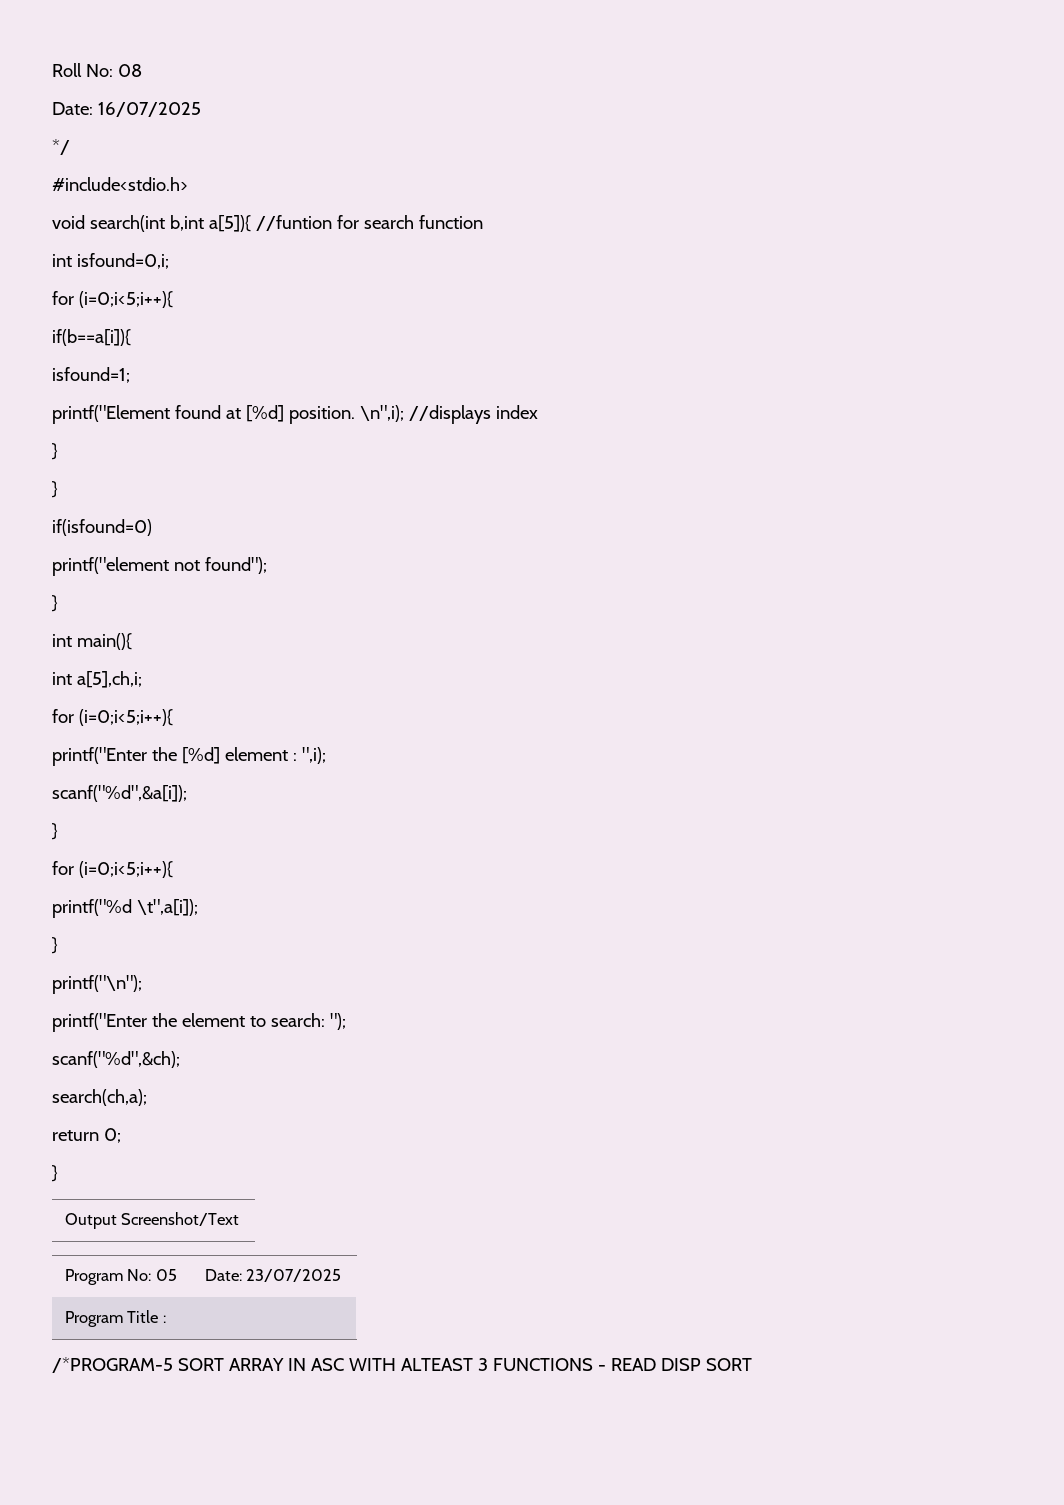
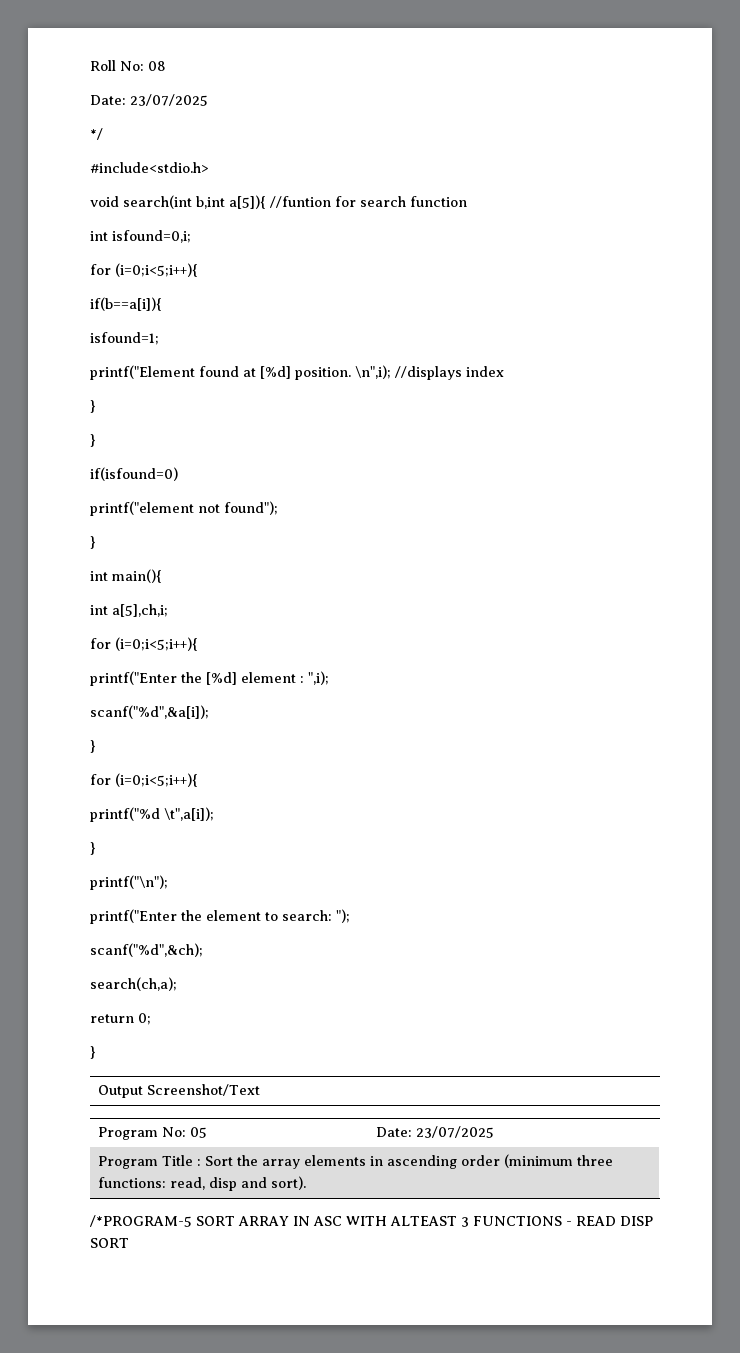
  Roll No: 08
- Date: 16/07/2025
+ Date: 23/07/2025
- Program Title :
+ Program Title : Sort the array elements in ascending order (minimum three functions: read, disp and sort).

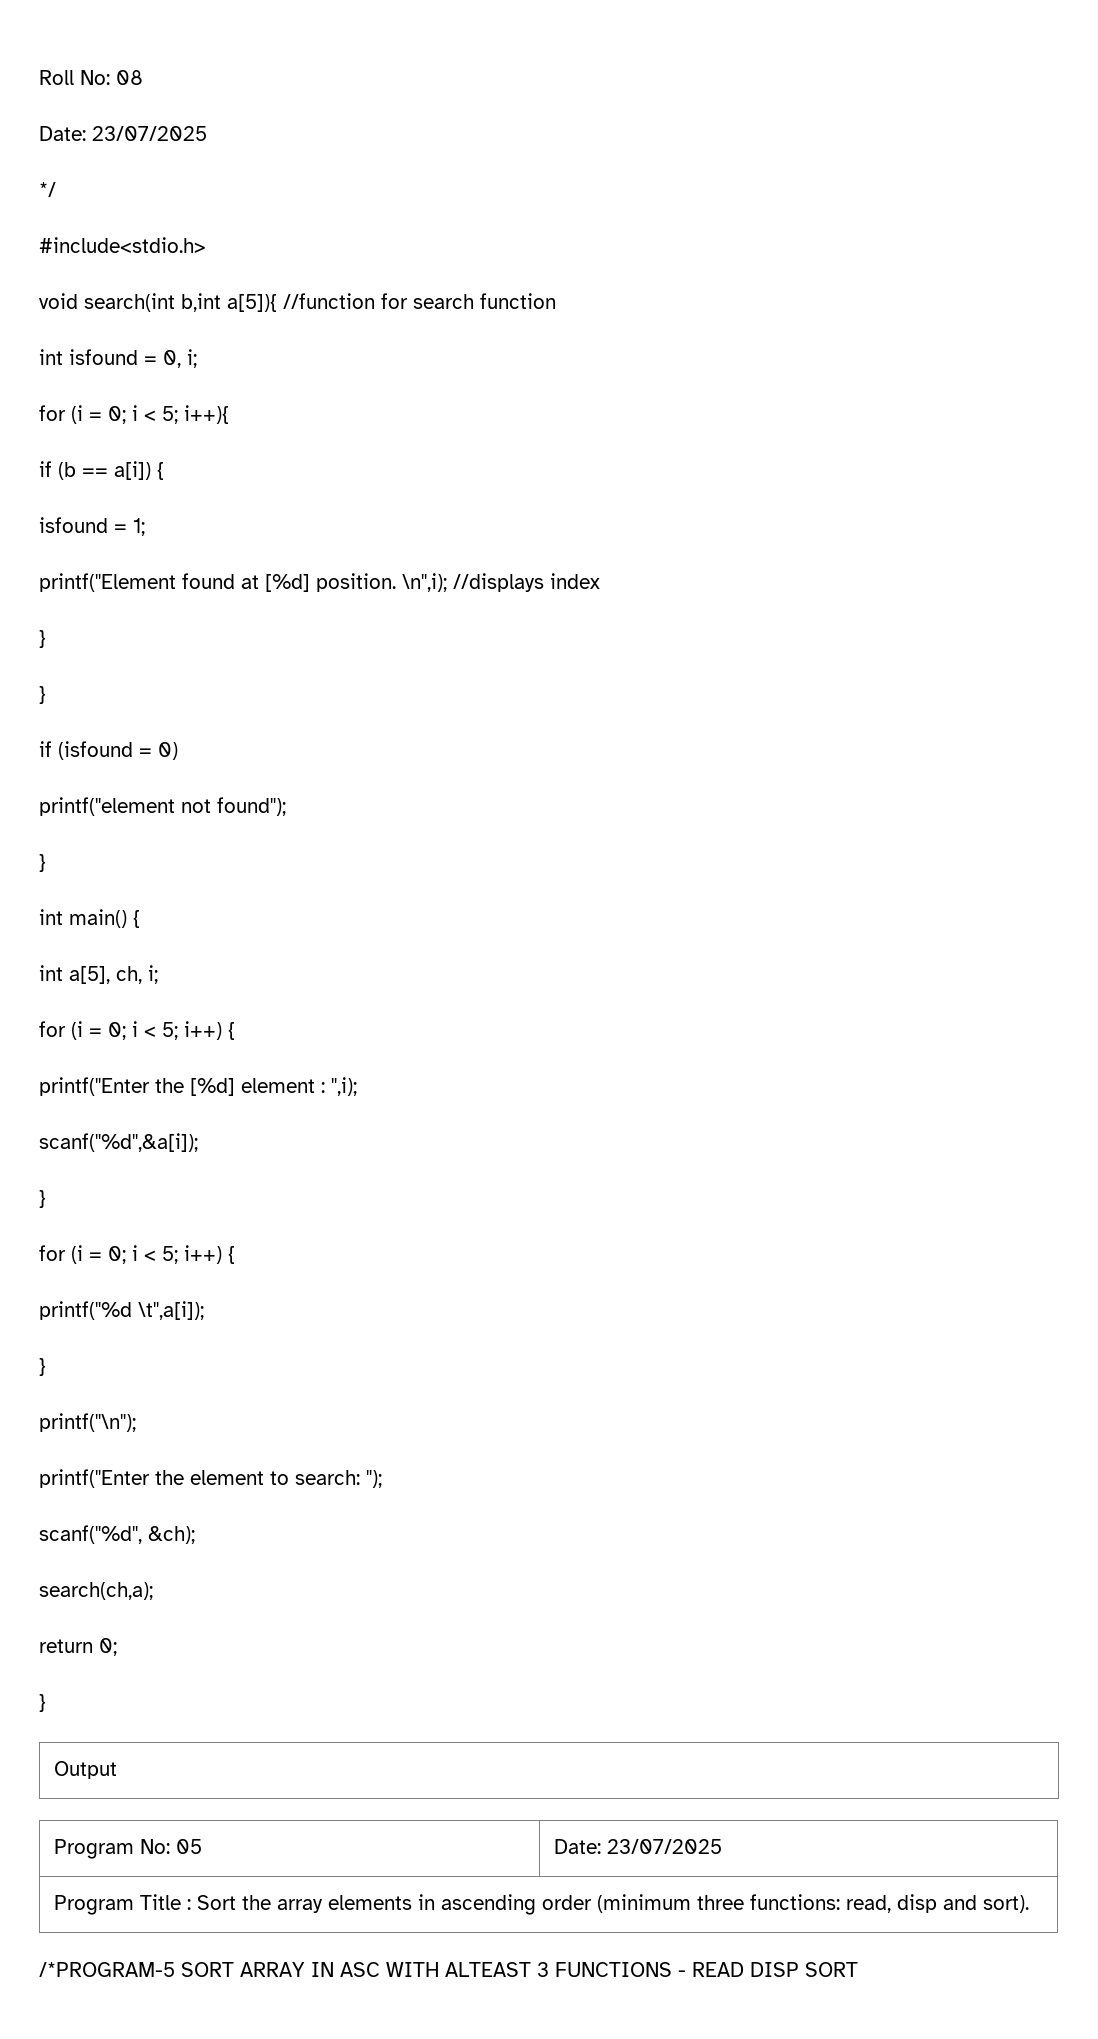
- void search(int b,int a[5]){ //funtion for search function
+ void search(int b,int a[5]){ //function for search function
- int isfound=0,i;
- for (i=0;i<5;i++){
- if(b==a[i]){
- isfound=1;
+ int isfound = 0, i;
+ for (i = 0; i < 5; i++){
+ if (b == a[i]) {
+ isfound = 1;
- if(isfound=0)
+ if (isfound = 0)
- int main(){
- int a[5],ch,i;
- for (i=0;i<5;i++){
+ int main() {
+ int a[5], ch, i;
+ for (i = 0; i < 5; i++) {
  scanf("%d",&a[i]);
  }
- for (i=0;i<5;i++){
+ for (i = 0; i < 5; i++) {
- scanf("%d",&ch);
+ scanf("%d", &ch);
- Output Screenshot/Text
+ Output

